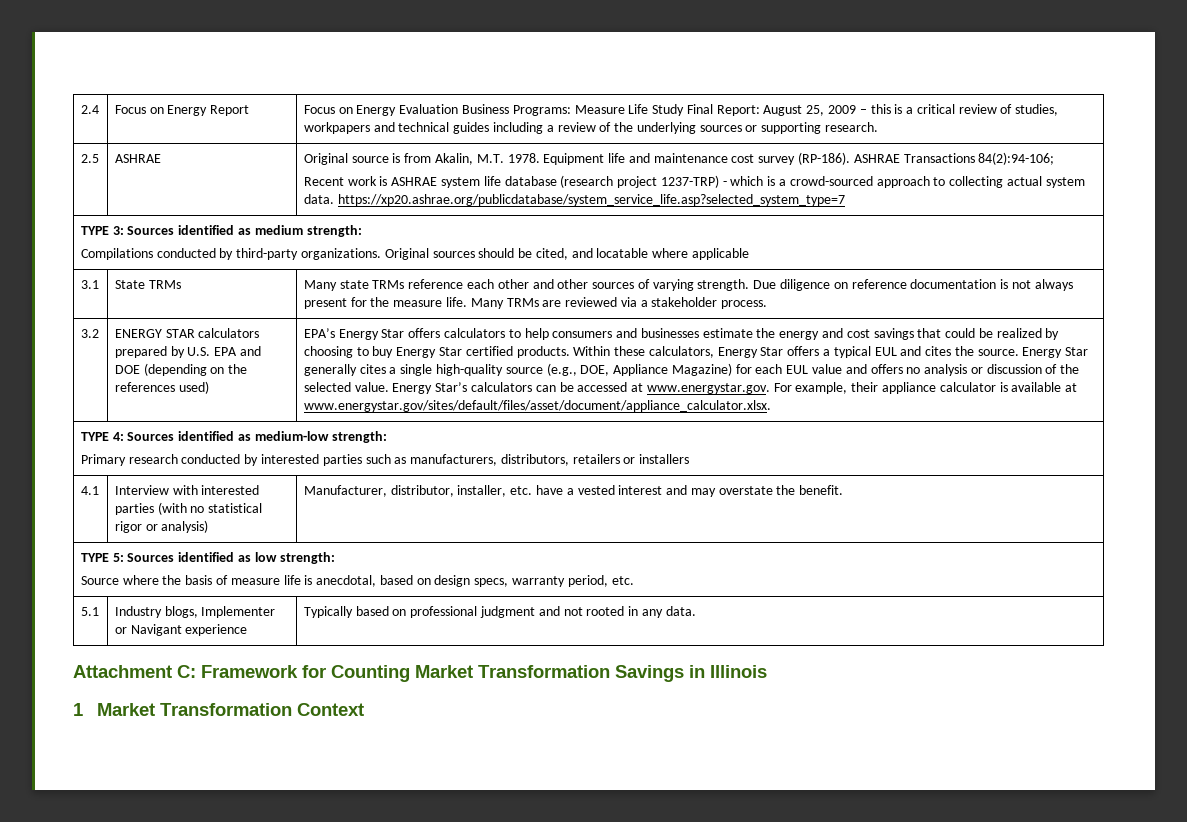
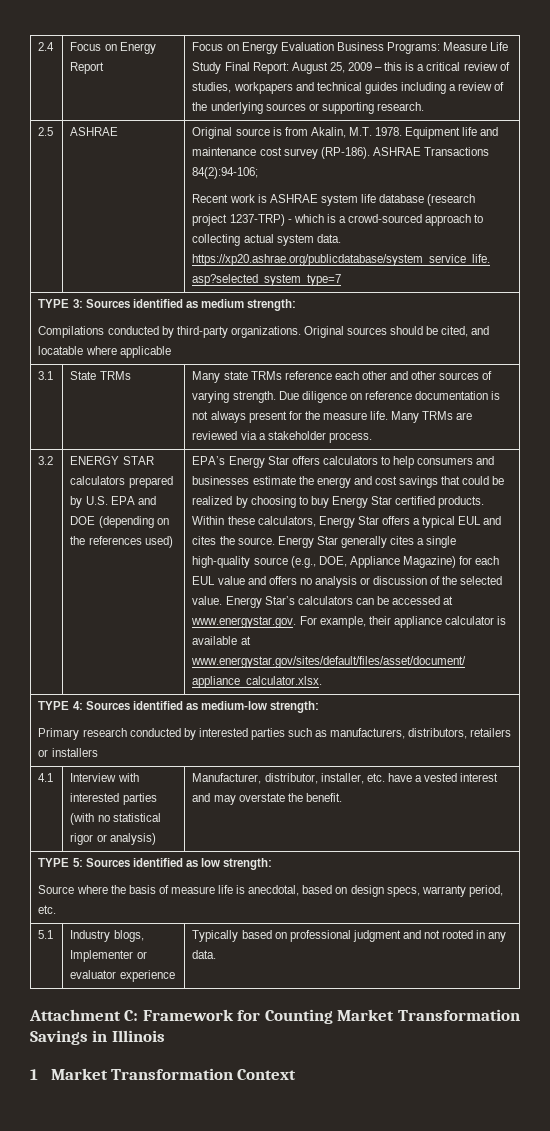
- 5.1 | Industry blogs, Implementer or Navigant experience | Typically based on professional judgment and not rooted in any data.
+ 5.1 | Industry blogs, Implementer or evaluator experience | Typically based on professional judgment and not rooted in any data.

